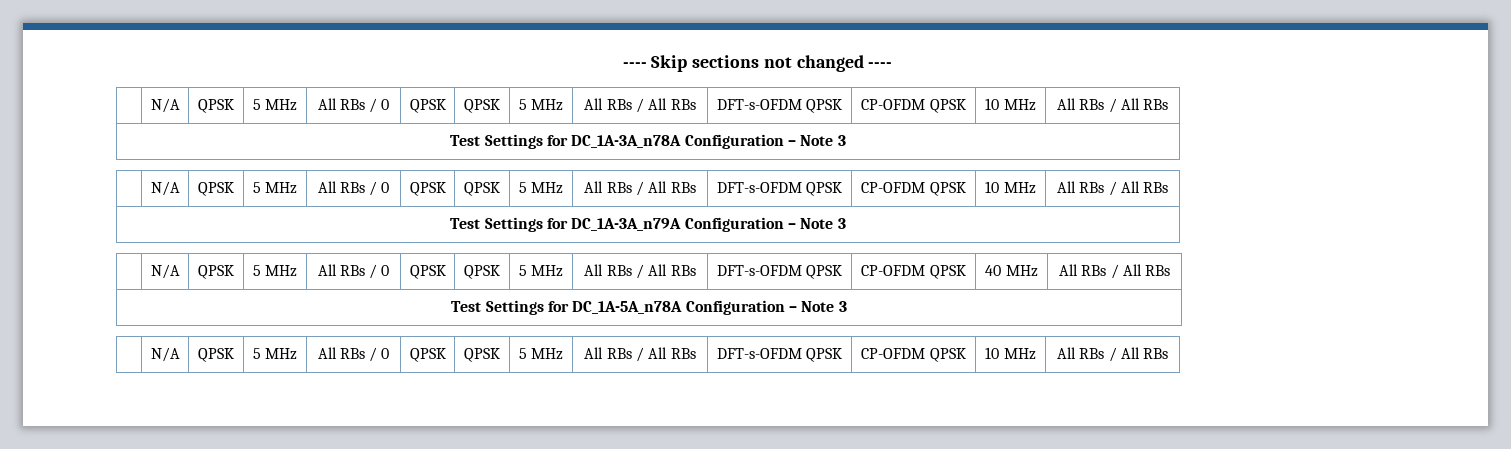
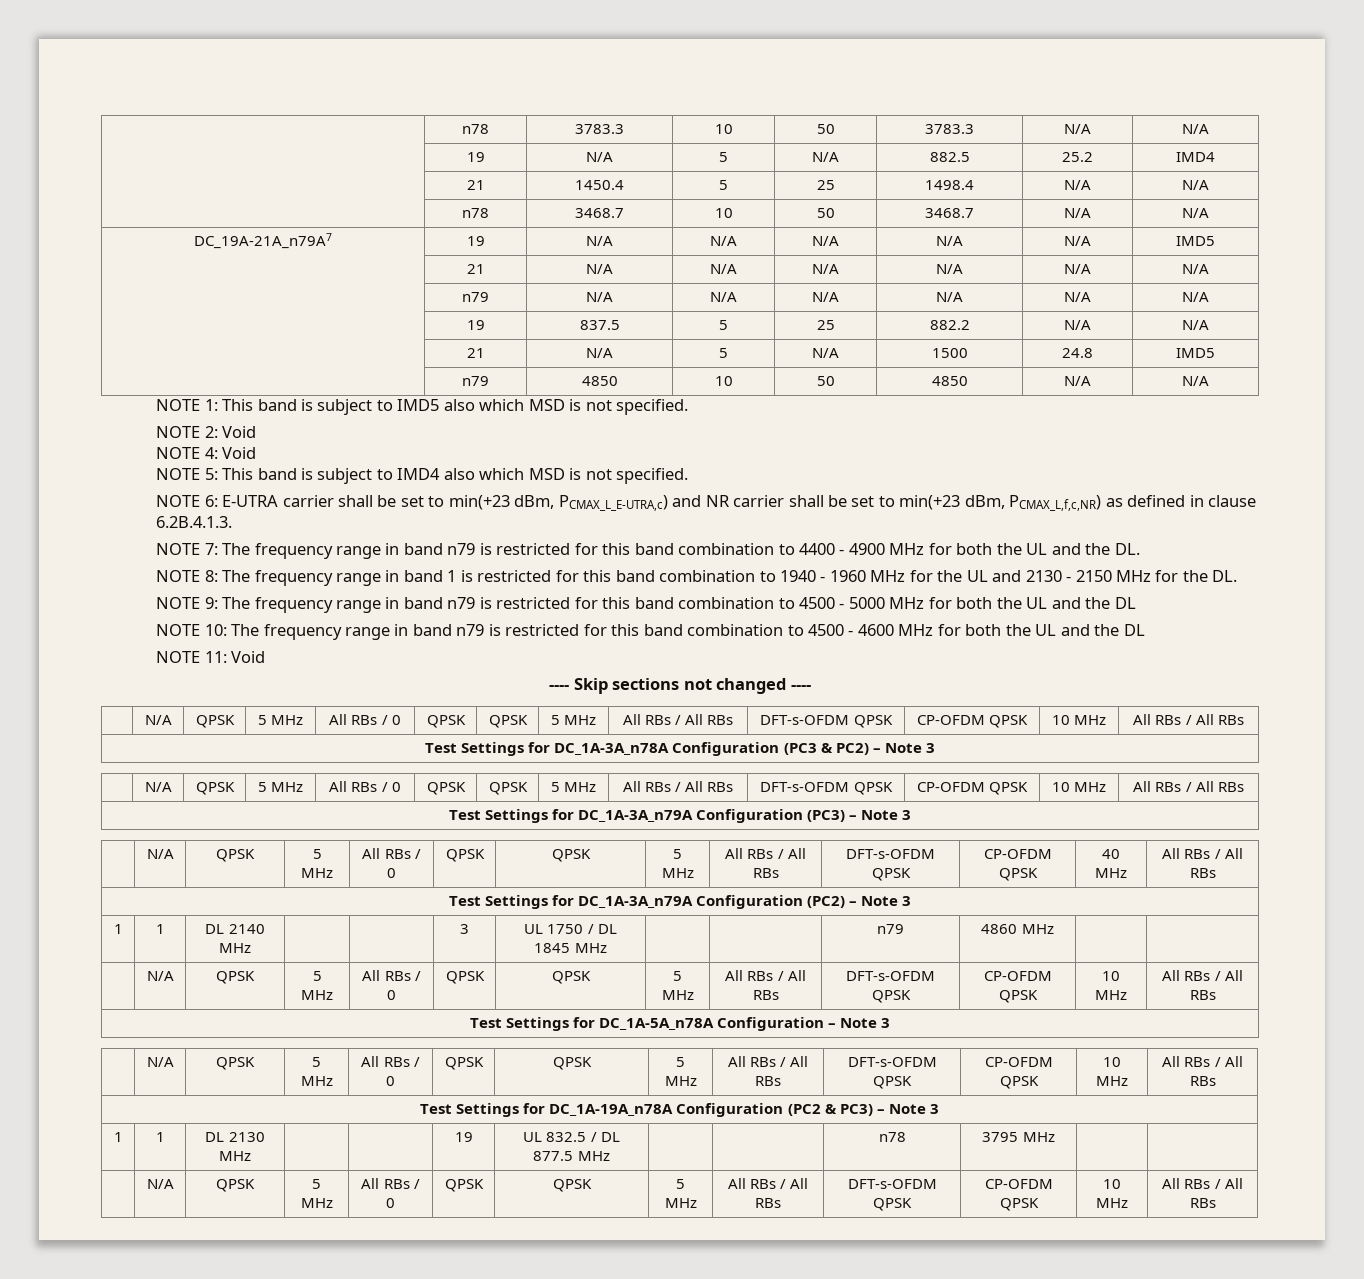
+ | n78 | 3783.3 | 10 | 50 | 3783.3 | N/A | N/A
+ | 19 | N/A | 5 | N/A | 882.5 | 25.2 | IMD4
+ | 21 | 1450.4 | 5 | 25 | 1498.4 | N/A | N/A
+ | n78 | 3468.7 | 10 | 50 | 3468.7 | N/A | N/A
+ DC_19A-21A_n79A7 | 19 | N/A | N/A | N/A | N/A | N/A | IMD5
+ | 21 | N/A | N/A | N/A | N/A | N/A | N/A
+ | n79 | N/A | N/A | N/A | N/A | N/A | N/A
+ | 19 | 837.5 | 5 | 25 | 882.2 | N/A | N/A
+ | 21 | N/A | 5 | N/A | 1500 | 24.8 | IMD5
+ | n79 | 4850 | 10 | 50 | 4850 | N/A | N/A
+ NOTE 1: This band is subject to IMD5 also which MSD is not specified.
+ NOTE 2: Void
+ NOTE 4: Void
+ NOTE 5: This band is subject to IMD4 also which MSD is not specified.
+ NOTE 6: E-UTRA carrier shall be set to min(+23 dBm, PCMAX_L_E-UTRA,c) and NR carrier shall be set to min(+23 dBm, PCMAX_L,f,c,NR) as defined in clause 6.2B.4.1.3.
+ NOTE 7: The frequency range in band n79 is restricted for this band combination to 4400 - 4900 MHz for both the UL and the DL.
+ NOTE 8: The frequency range in band 1 is restricted for this band combination to 1940 - 1960 MHz for the UL and 2130 - 2150 MHz for the DL.
+ NOTE 9: The frequency range in band n79 is restricted for this band combination to 4500 - 5000 MHz for both the UL and the DL
+ NOTE 10: The frequency range in band n79 is restricted for this band combination to 4500 - 4600 MHz for both the UL and the DL
+ NOTE 11: Void
- Test Settings for DC_1A-3A_n78A Configuration – Note 3
+ Test Settings for DC_1A-3A_n78A Configuration (PC3 & PC2) – Note 3
- Test Settings for DC_1A-3A_n79A Configuration – Note 3
+ Test Settings for DC_1A-3A_n79A Configuration (PC3) – Note 3
+ Test Settings for DC_1A-3A_n79A Configuration (PC2) – Note 3
+ 1 | 1 | DL 2140 MHz | | | 3 | UL 1750 / DL 1845 MHz | | | n79 | 4860 MHz | |
+ | N/A | QPSK | 5 MHz | All RBs / 0 | QPSK | QPSK | 5 MHz | All RBs / All RBs | DFT-s-OFDM QPSK | CP-OFDM QPSK | 10 MHz | All RBs / All RBs
+ Test Settings for DC_1A-19A_n78A Configuration (PC2 & PC3) – Note 3
+ 1 | 1 | DL 2130 MHz | | | 19 | UL 832.5 / DL 877.5 MHz | | | n78 | 3795 MHz | |
+ | N/A | QPSK | 5 MHz | All RBs / 0 | QPSK | QPSK | 5 MHz | All RBs / All RBs | DFT-s-OFDM QPSK | CP-OFDM QPSK | 10 MHz | All RBs / All RBs

